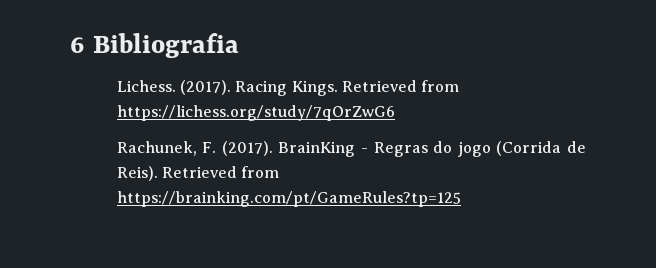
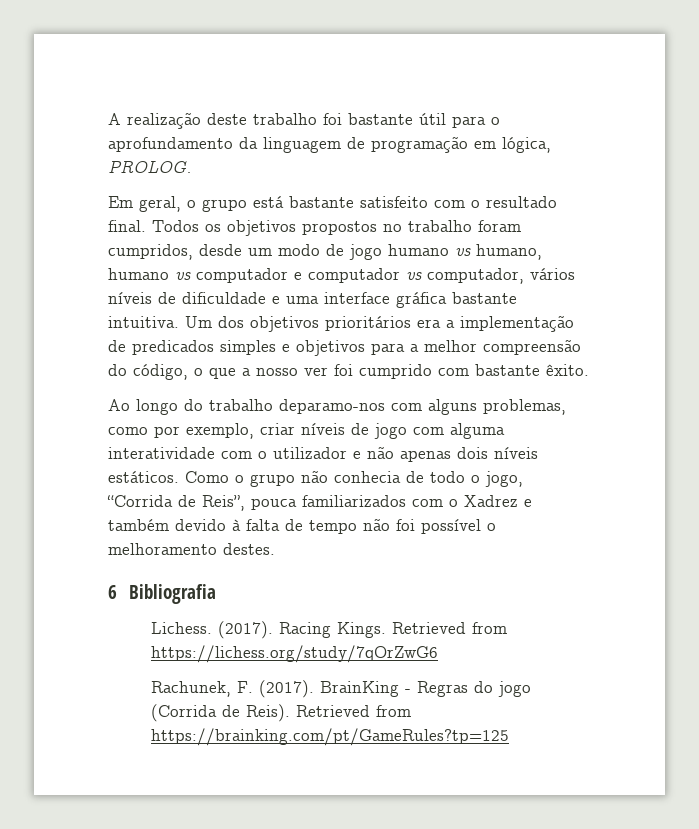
+ A realização deste trabalho foi bastante útil para o aprofundamento da linguagem de programação em lógica, PROLOG.
+ Em geral, o grupo está bastante satisfeito com o resultado final. Todos os objetivos propostos no trabalho foram cumpridos, desde um modo de jogo humano vs humano, humano vs computador e computador vs computador, vários níveis de dificuldade e uma interface gráfica bastante intuitiva. Um dos objetivos prioritários era a implementação de predicados simples e objetivos para a melhor compreensão do código, o que a nosso ver foi cumprido com bastante êxito.
+ Ao longo do trabalho deparamo-nos com alguns problemas, como por exemplo, criar níveis de jogo com alguma interatividade com o utilizador e não apenas dois níveis estáticos. Como o grupo não conhecia de todo o jogo, “Corrida de Reis”, pouca familiarizados com o Xadrez e também devido à falta de tempo não foi possível o melhoramento destes.

